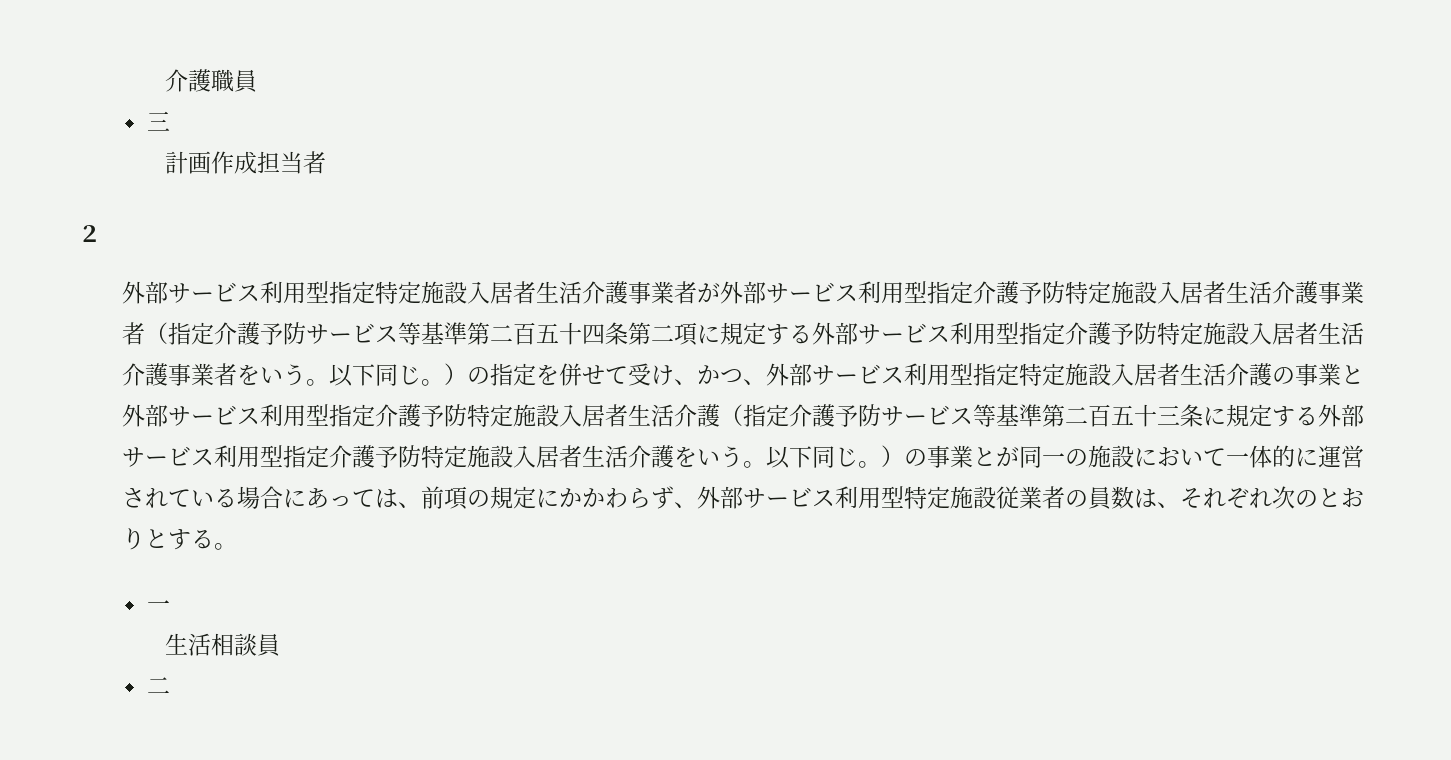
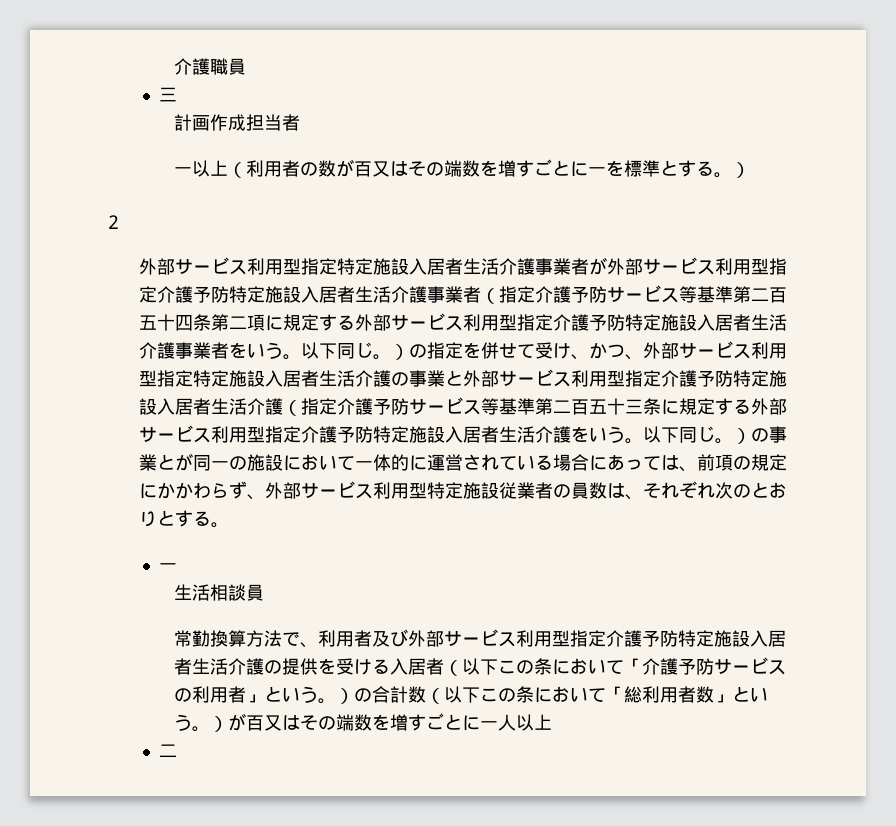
+ 一以上（利用者の数が百又はその端数を増すごとに一を標準とする。）
+ 常勤換算方法で、利用者及び外部サービス利用型指定介護予防特定施設入居者生活介護の提供を受ける入居者（以下この条において「介護予防サービスの利用者」という。）の合計数（以下この条において「総利用者数」という。）が百又はその端数を増すごとに一人以上

